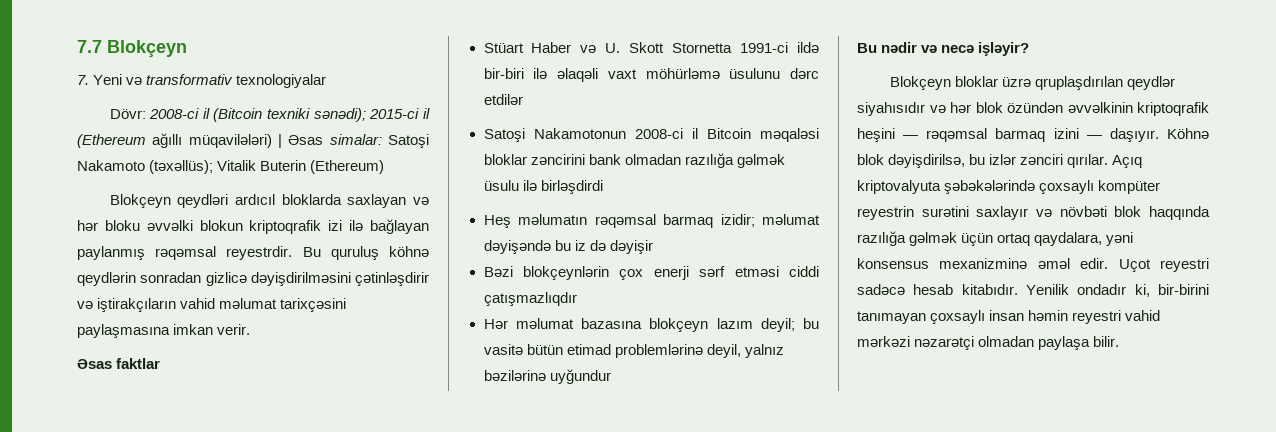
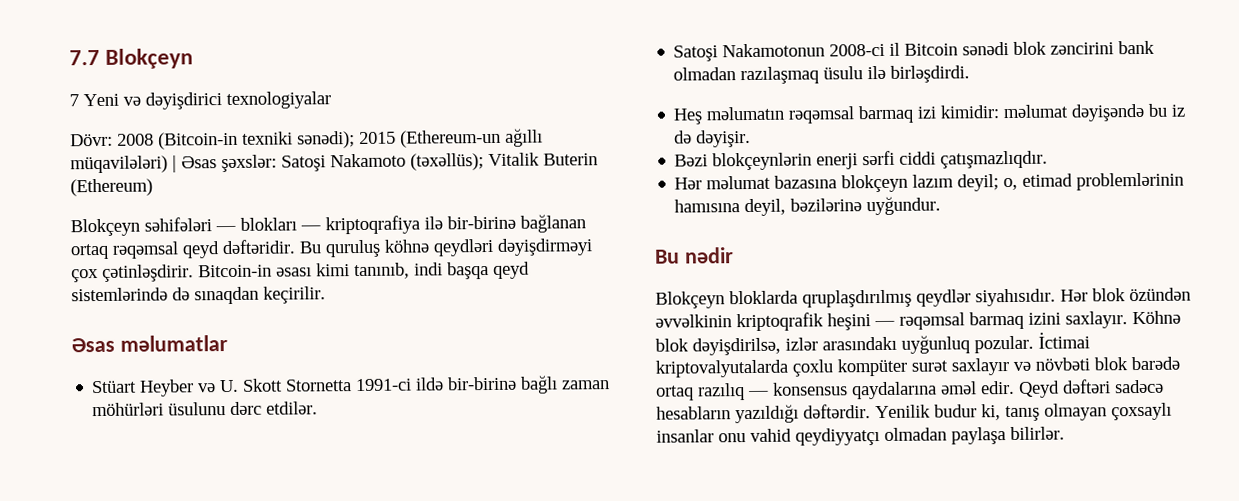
- 7. Yeni və transformativ texnologiyalar
+ 7 Yeni və dəyişdirici texnologiyalar
- Dövr: 2008-ci il (Bitcoin texniki sənədi); 2015-ci il (Ethereum ağıllı müqavilələri) | Əsas simalar: Satoşi Nakamoto (təxəllüs); Vitalik Buterin (Ethereum)
+ Dövr: 2008 (Bitcoin-in texniki sənədi); 2015 (Ethereum-un ağıllı müqavilələri) | Əsas şəxslər: Satoşi Nakamoto (təxəllüs); Vitalik Buterin (Ethereum)
- Blokçeyn qeydləri ardıcıl bloklarda saxlayan və hər bloku əvvəlki blokun kriptoqrafik izi ilə bağlayan paylanmış rəqəmsal reyestrdir. Bu quruluş köhnə qeydlərin sonradan gizlicə dəyişdirilməsini çətinləşdirir və iştirakçıların vahid məlumat tarixçəsini paylaşmasına imkan verir.
- Əsas faktlar
+ Blokçeyn səhifələri — blokları — kriptoqrafiya ilə bir-birinə bağlanan ortaq rəqəmsal qeyd dəftəridir. Bu quruluş köhnə qeydləri dəyişdirməyi çox çətinləşdirir. Bitcoin-in əsası kimi tanınıb, indi başqa qeyd sistemlərində də sınaqdan keçirilir.
+ Əsas məlumatlar
- Stüart Haber və U. Skott Stornetta 1991-ci ildə bir-biri ilə əlaqəli vaxt möhürləmə üsulunu dərc etdilər
+ Stüart Heyber və U. Skott Stornetta 1991-ci ildə bir-birinə bağlı zaman möhürləri üsulunu dərc etdilər.
- Satoşi Nakamotonun 2008-ci il Bitcoin məqaləsi bloklar zəncirini bank olmadan razılığa gəlmək üsulu ilə birləşdirdi
+ Satoşi Nakamotonun 2008-ci il Bitcoin sənədi blok zəncirini bank olmadan razılaşmaq üsulu ilə birləşdirdi.
- Heş məlumatın rəqəmsal barmaq izidir; məlumat dəyişəndə bu iz də dəyişir
+ Heş məlumatın rəqəmsal barmaq izi kimidir: məlumat dəyişəndə bu iz də dəyişir.
- Bəzi blokçeynlərin çox enerji sərf etməsi ciddi çatışmazlıqdır
+ Bəzi blokçeynlərin enerji sərfi ciddi çatışmazlıqdır.
- Hər məlumat bazasına blokçeyn lazım deyil; bu vasitə bütün etimad problemlərinə deyil, yalnız bəzilərinə uyğundur
- Bu nədir və necə işləyir?
- Blokçeyn bloklar üzrə qruplaşdırılan qeydlər siyahısıdır və hər blok özündən əvvəlkinin kriptoqrafik heşini — rəqəmsal barmaq izini — daşıyır.
+ Hər məlumat bazasına blokçeyn lazım deyil; o, etimad problemlərinin hamısına deyil, bəzilərinə uyğundur.
+ Bu nədir
+ Blokçeyn bloklarda qruplaşdırılmış qeydlər siyahısıdır. Hər blok özündən əvvəlkinin kriptoqrafik heşini — rəqəmsal barmaq izini saxlayır.
- Köhnə blok dəyişdirilsə, bu izlər zənciri qırılar. Açıq kriptovalyuta şəbəkələrində çoxsaylı kompüter reyestrin surətini saxlayır və növbəti blok haqqında razılığa gəlmək üçün ortaq qaydalara, yəni konsensus mexanizminə əməl edir. Uçot reyestri sadəcə hesab kitabıdır. Yenilik ondadır ki, bir-birini tanımayan çoxsaylı insan həmin reyestri vahid mərkəzi nəzarətçi olmadan paylaşa bilir.
+ Köhnə blok dəyişdirilsə, izlər arasındakı uyğunluq pozular. İctimai kriptovalyutalarda çoxlu kompüter surət saxlayır və növbəti blok barədə ortaq razılıq — konsensus qaydalarına əməl edir. Qeyd dəftəri sadəcə hesabların yazıldığı dəftərdir. Yenilik budur ki, tanış olmayan çoxsaylı insanlar onu vahid qeydiyyatçı olmadan paylaşa bilirlər.

